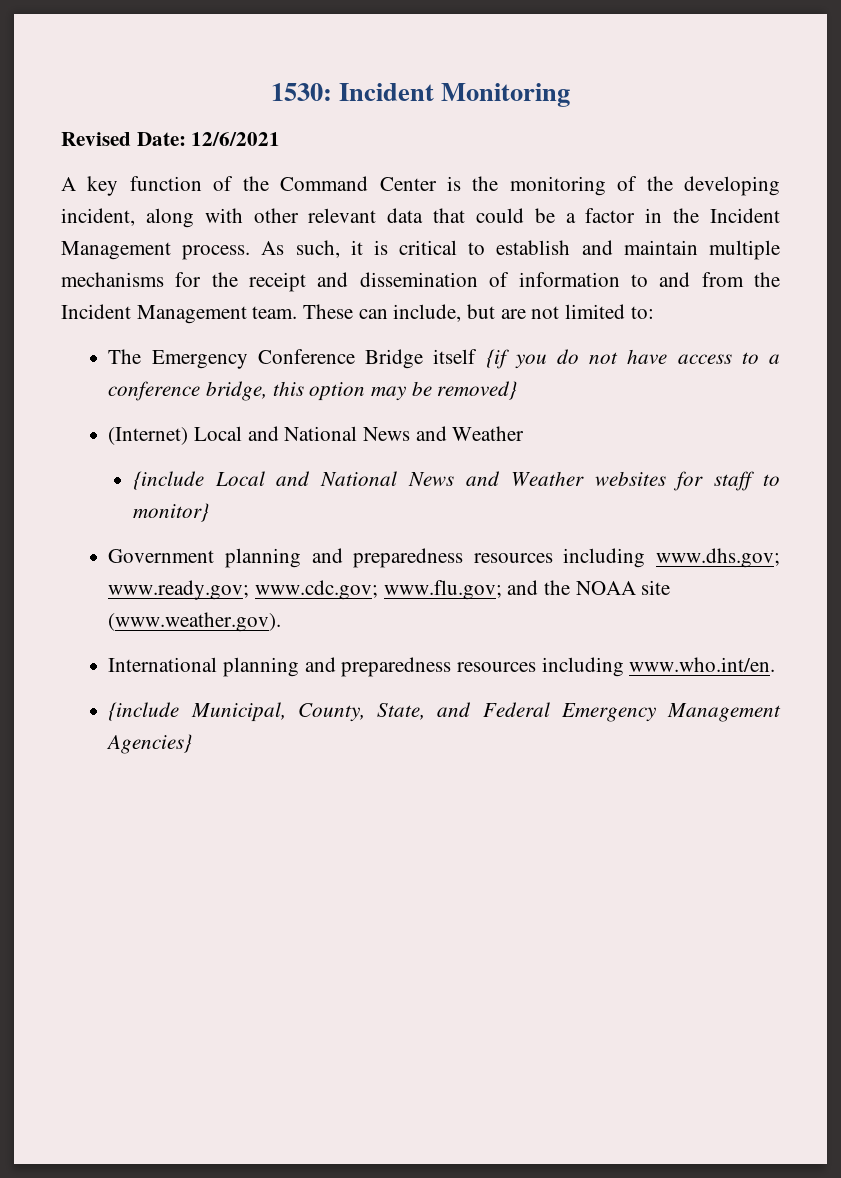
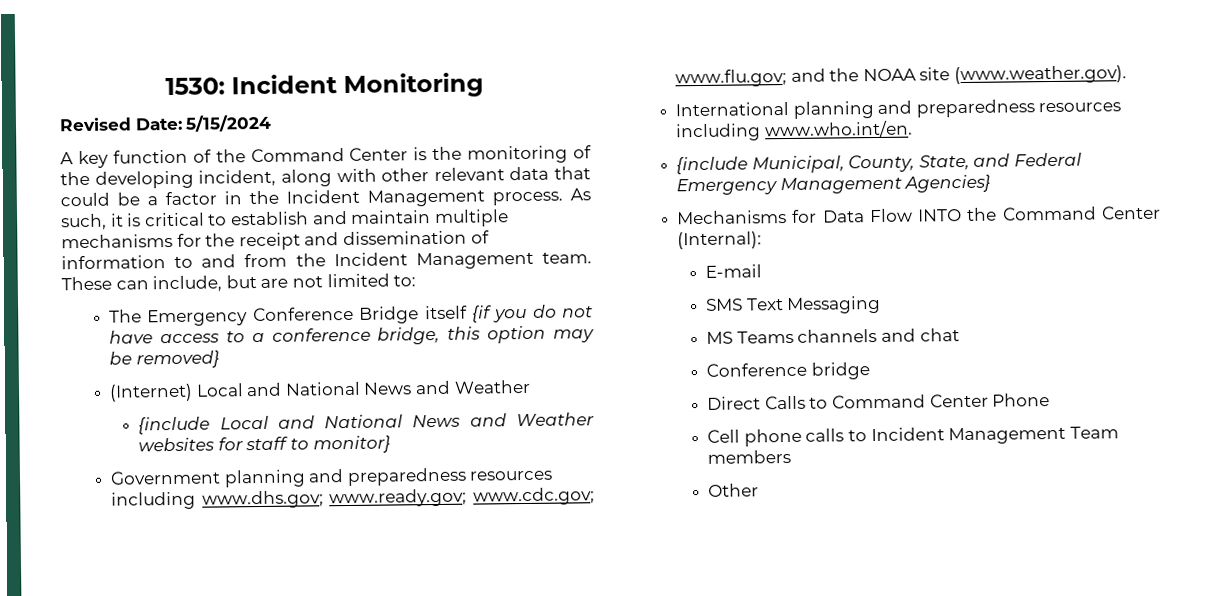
- Revised Date: 12/6/2021
+ Revised Date: 5/15/2024
+ Mechanisms for Data Flow INTO the Command Center (Internal):
+ E-mail
+ SMS Text Messaging
+ MS Teams channels and chat
+ Conference bridge
+ Direct Calls to Command Center Phone
+ Cell phone calls to Incident Management Team members
+ Other

